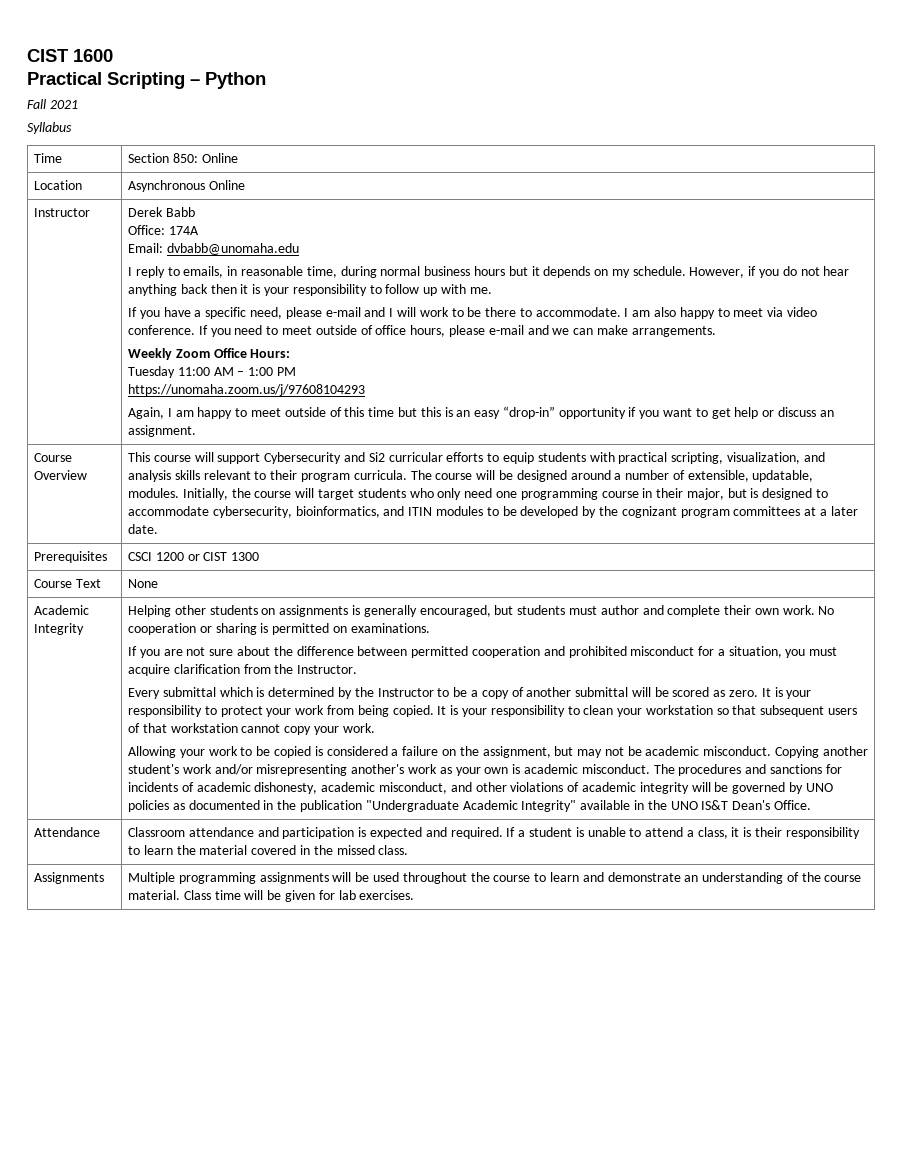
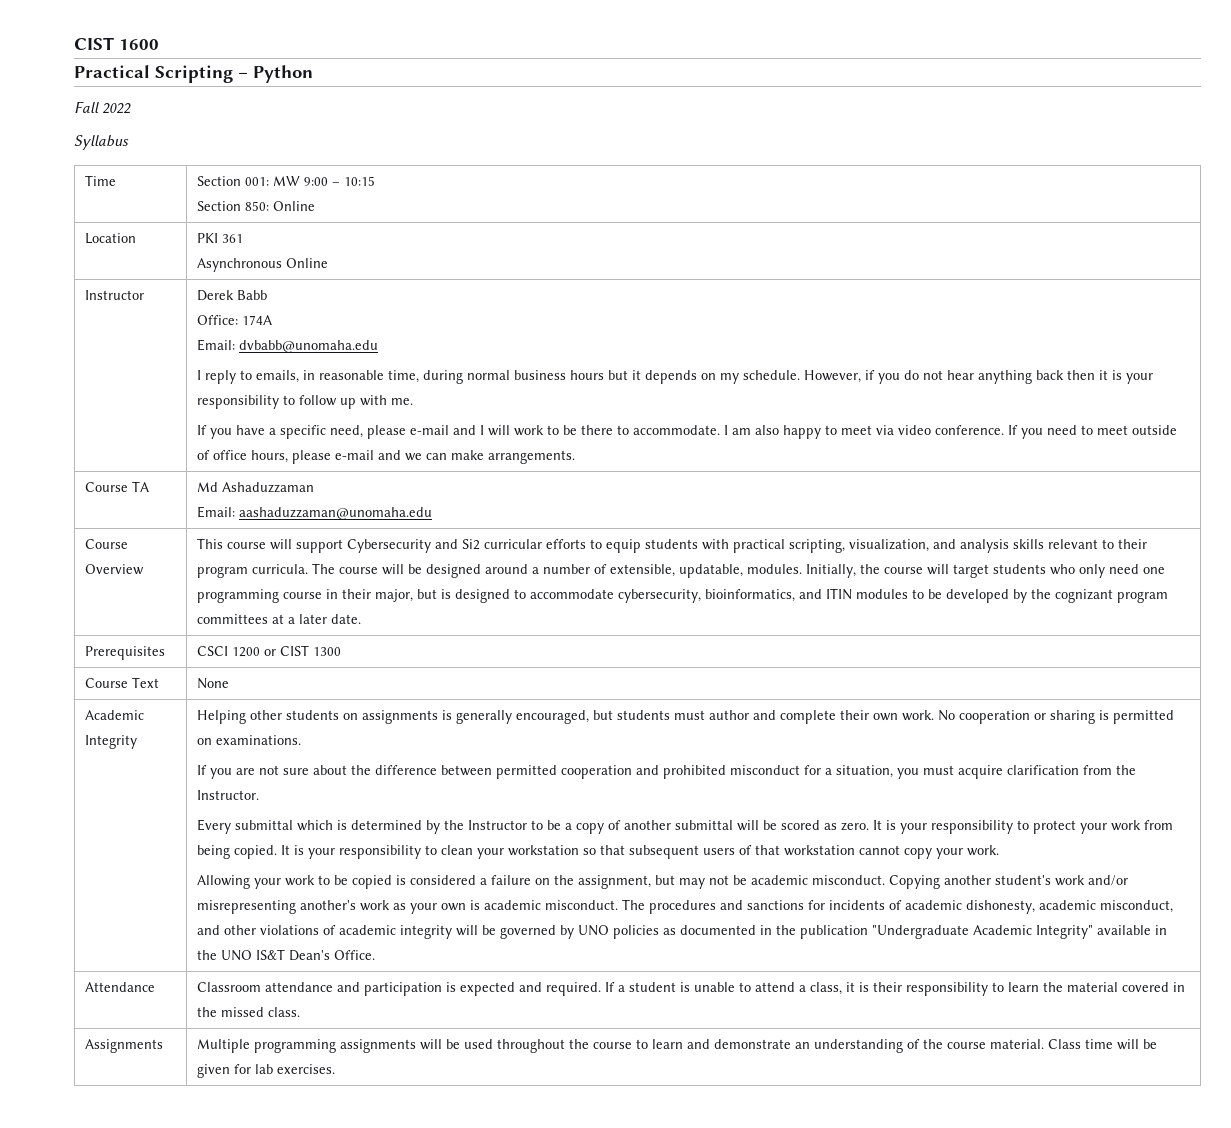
- Fall 2021
+ Fall 2022
- Time | Section 850: Online
+ Time | Section 001: MW 9:00 – 10:15
+ Section 850: Online
- Location | Asynchronous Online
+ Location | PKI 361
+ Asynchronous Online
- Weekly Zoom Office Hours:
- Tuesday 11:00 AM – 1:00 PM
- https://unomaha.zoom.us/j/97608104293
- Again, I am happy to meet outside of this time but this is an easy “drop-in” opportunity if you want to get help or discuss an assignment.
+ Course TA | Md Ashaduzzaman
+ Email: aashaduzzaman@unomaha.edu

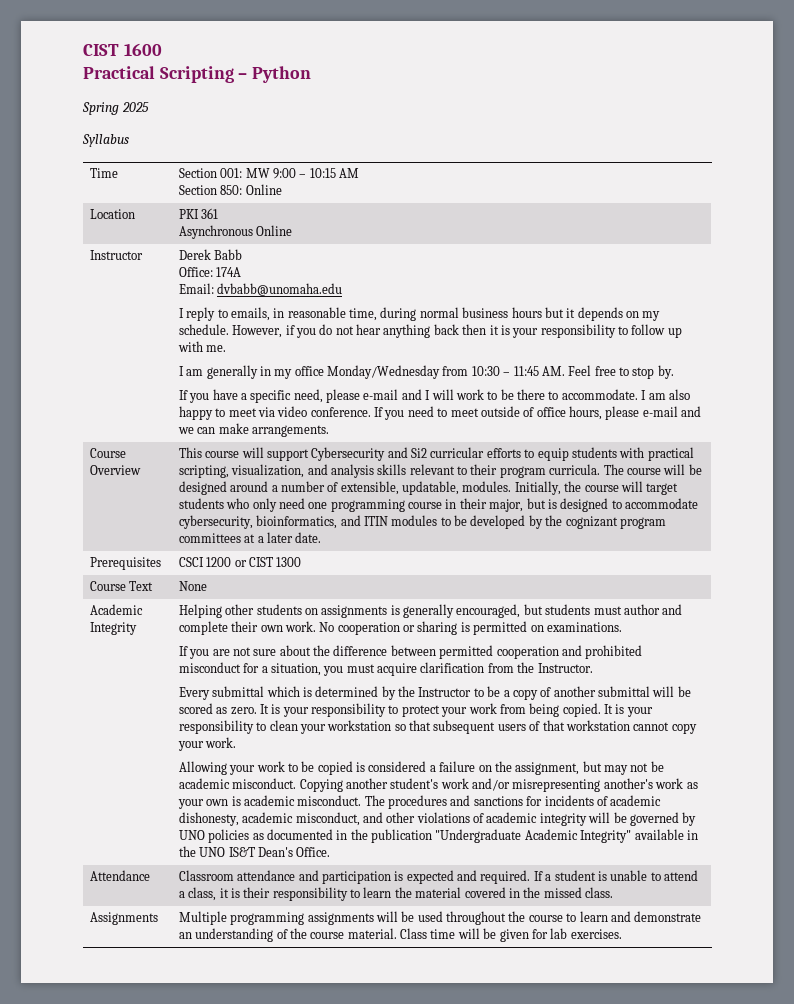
- Fall 2022
+ Spring 2025
- Time | Section 001: MW 9:00 – 10:15
+ Time | Section 001: MW 9:00 – 10:15 AM
+ I am generally in my office Monday/Wednesday from 10:30 – 11:45 AM. Feel free to stop by.
- Course TA | Md Ashaduzzaman
- Email: aashaduzzaman@unomaha.edu

